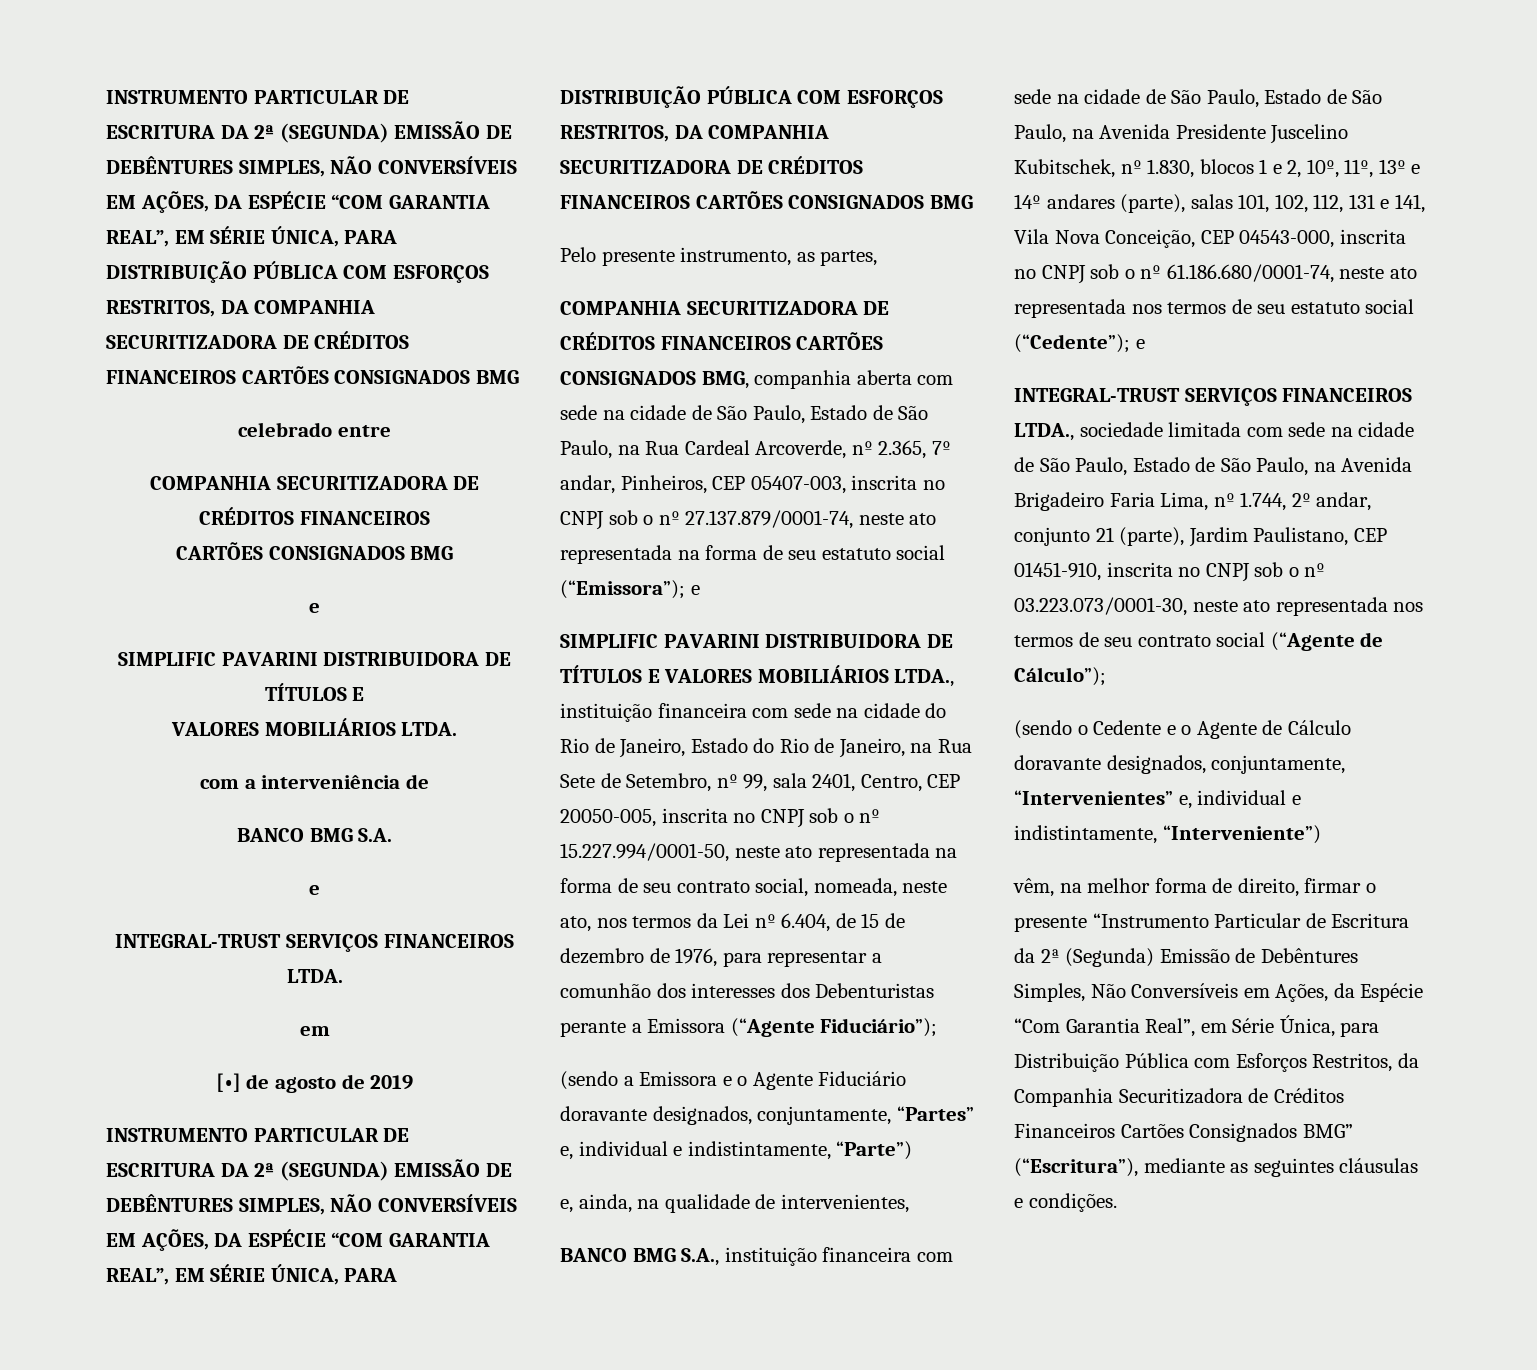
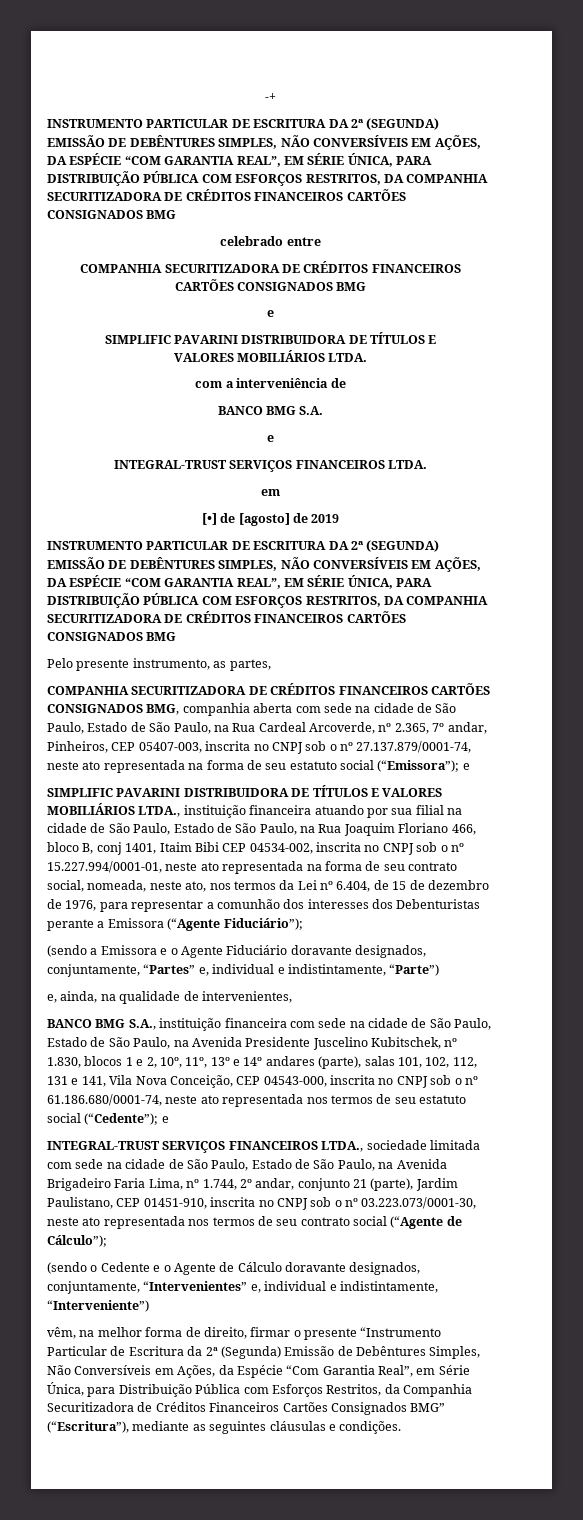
+ -+
- [•] de agosto de 2019
+ [•] de [agosto] de 2019
- SIMPLIFIC PAVARINI DISTRIBUIDORA DE TÍTULOS E VALORES MOBILIÁRIOS LTDA., instituição financeira com sede na cidade do Rio de Janeiro, Estado do Rio de Janeiro, na Rua Sete de Setembro, nº 99, sala 2401, Centro, CEP 20050-005, inscrita no CNPJ sob o nº 15.227.994/0001-50, neste ato representada na forma de seu contrato social, nomeada, neste ato, nos termos da Lei nº 6.404, de 15 de dezembro de 1976, para representar a comunhão dos interesses dos Debenturistas perante a Emissora (“Agente Fiduciário”);
+ SIMPLIFIC PAVARINI DISTRIBUIDORA DE TÍTULOS E VALORES MOBILIÁRIOS LTDA., instituição financeira atuando por sua filial na cidade de São Paulo, Estado de São Paulo, na Rua Joaquim Floriano 466, bloco B, conj 1401, Itaim Bibi CEP 04534-002, inscrita no CNPJ sob o nº 15.227.994/0001-01, neste ato representada na forma de seu contrato social, nomeada, neste ato, nos termos da Lei nº 6.404, de 15 de dezembro de 1976, para representar a comunhão dos interesses dos Debenturistas perante a Emissora (“Agente Fiduciário”);

